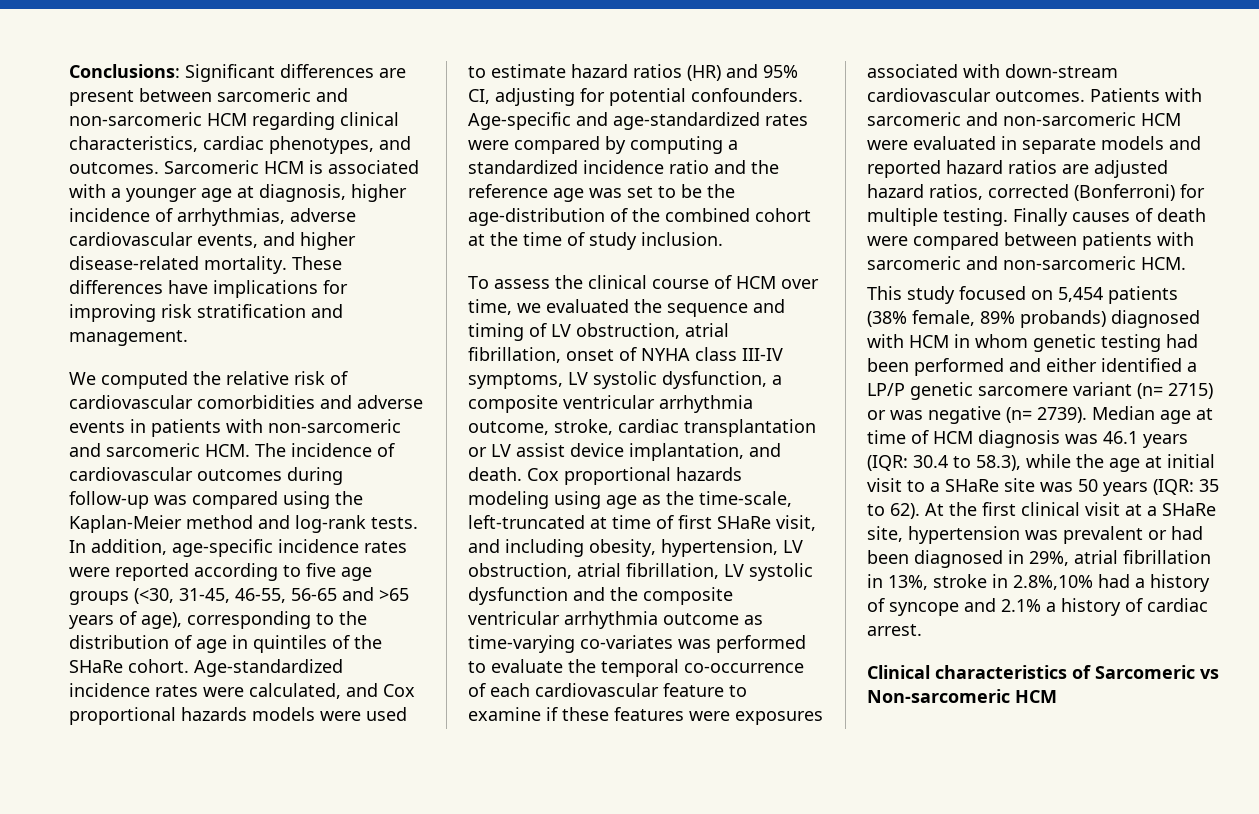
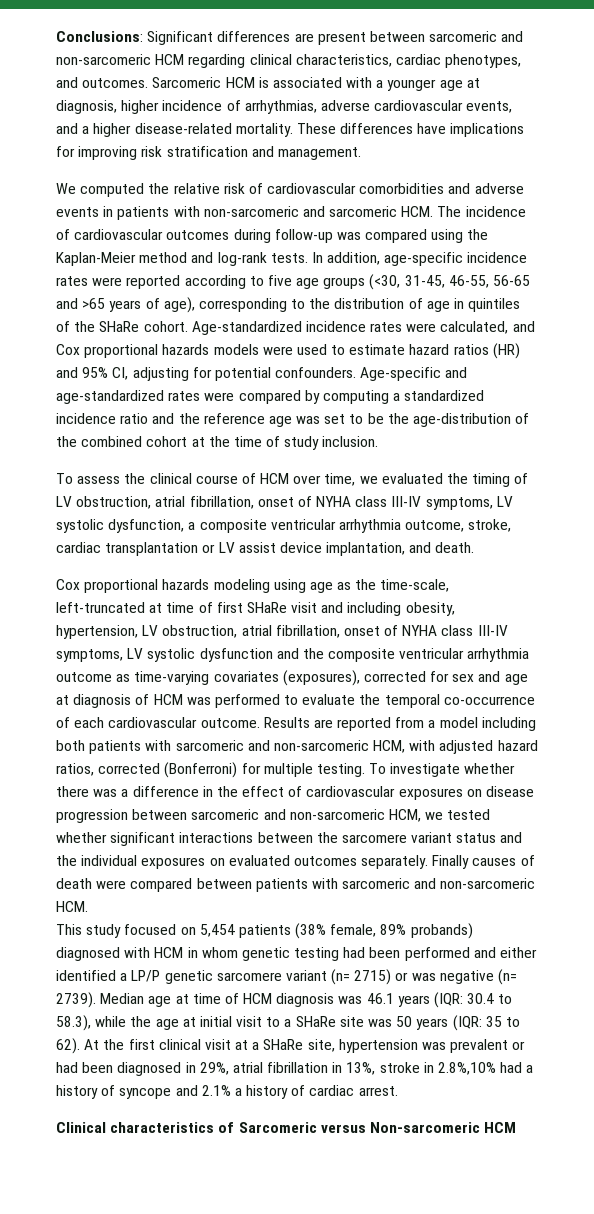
- Sarcomeric HCM is associated with a younger age at diagnosis, higher incidence of arrhythmias, adverse cardiovascular events, and higher disease-related mortality.
+ Sarcomeric HCM is associated with a younger age at diagnosis, higher incidence of arrhythmias, adverse cardiovascular events, and a higher disease-related mortality.
- To assess the clinical course of HCM over time, we evaluated the sequence and timing of LV obstruction, atrial fibrillation, onset of NYHA class III-IV symptoms, LV systolic dysfunction, a composite ventricular arrhythmia outcome, stroke, cardiac transplantation or LV assist device implantation, and death. Cox proportional hazards modeling using age as the time-scale, left-truncated at time of first SHaRe visit, and including obesity, hypertension, LV obstruction, atrial fibrillation, LV systolic dysfunction and the composite ventricular arrhythmia outcome as time-varying co-variates was performed to evaluate the temporal co-occurrence of each cardiovascular feature to examine if these features were exposures associated with down-stream cardiovascular outcomes. Patients with sarcomeric and non-sarcomeric HCM were evaluated in separate models and reported hazard ratios are adjusted hazard ratios, corrected (Bonferroni) for multiple testing.
+ To assess the clinical course of HCM over time, we evaluated the timing of LV obstruction, atrial fibrillation, onset of NYHA class III-IV symptoms, LV systolic dysfunction, a composite ventricular arrhythmia outcome, stroke, cardiac transplantation or LV assist device implantation, and death.
+ Cox proportional hazards modeling using age as the time-scale, left-truncated at time of first SHaRe visit and including obesity, hypertension, LV obstruction, atrial fibrillation, onset of NYHA class III-IV symptoms, LV systolic dysfunction and the composite ventricular arrhythmia outcome as time-varying covariates (exposures), corrected for sex and age at diagnosis of HCM was performed to evaluate the temporal co-occurrence of each cardiovascular outcome. Results are reported from a model including both patients with sarcomeric and non-sarcomeric HCM, with adjusted hazard ratios, corrected (Bonferroni) for multiple testing.
+ To investigate whether there was a difference in the effect of cardiovascular exposures on disease progression between sarcomeric and non-sarcomeric HCM, we tested whether significant interactions between the sarcomere variant status and the individual exposures on evaluated outcomes separately.
- Clinical characteristics of Sarcomeric vs Non-sarcomeric HCM
+ Clinical characteristics of Sarcomeric versus Non-sarcomeric HCM

